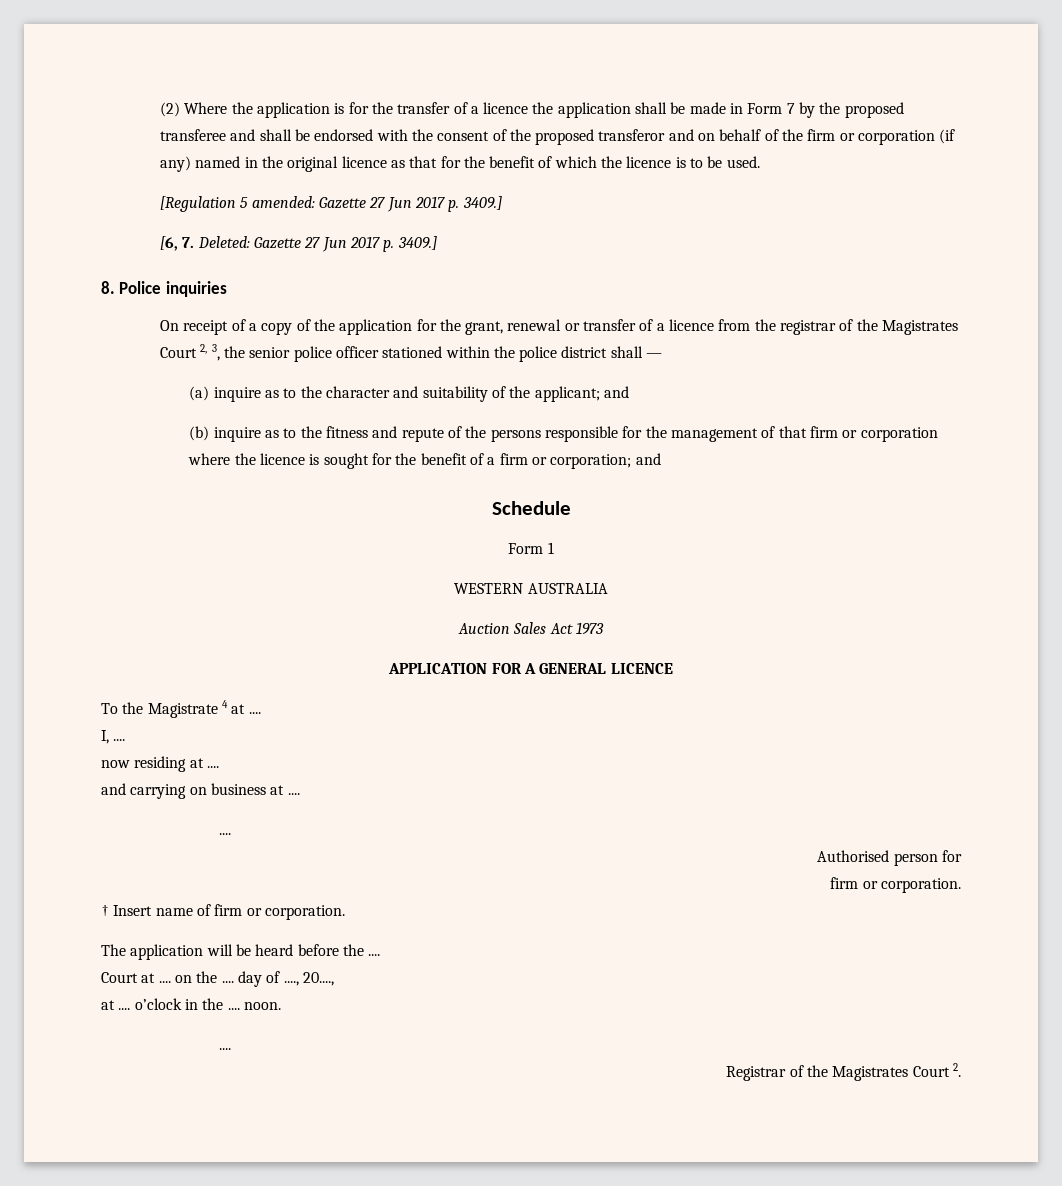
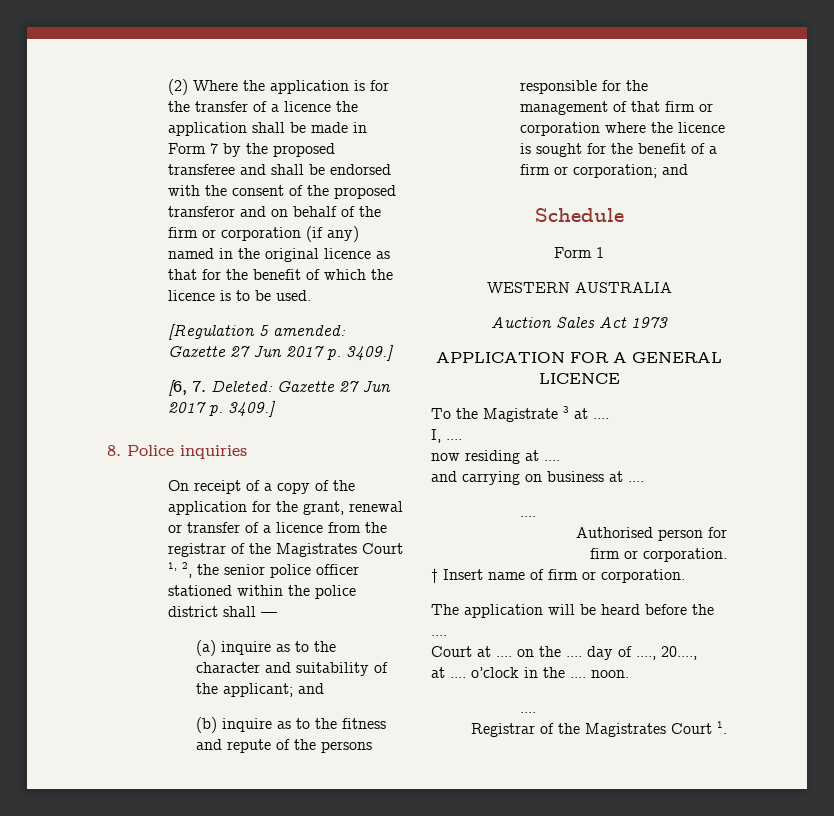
- On receipt of a copy of the application for the grant, renewal or transfer of a licence from the registrar of the Magistrates Court 2, 3, the senior police officer stationed within the police district shall —
+ On receipt of a copy of the application for the grant, renewal or transfer of a licence from the registrar of the Magistrates Court 1, 2, the senior police officer stationed within the police district shall —
- To the Magistrate 4 at ....
+ To the Magistrate 3 at ....
- Registrar of the Magistrates Court 2.
+ Registrar of the Magistrates Court 1.

